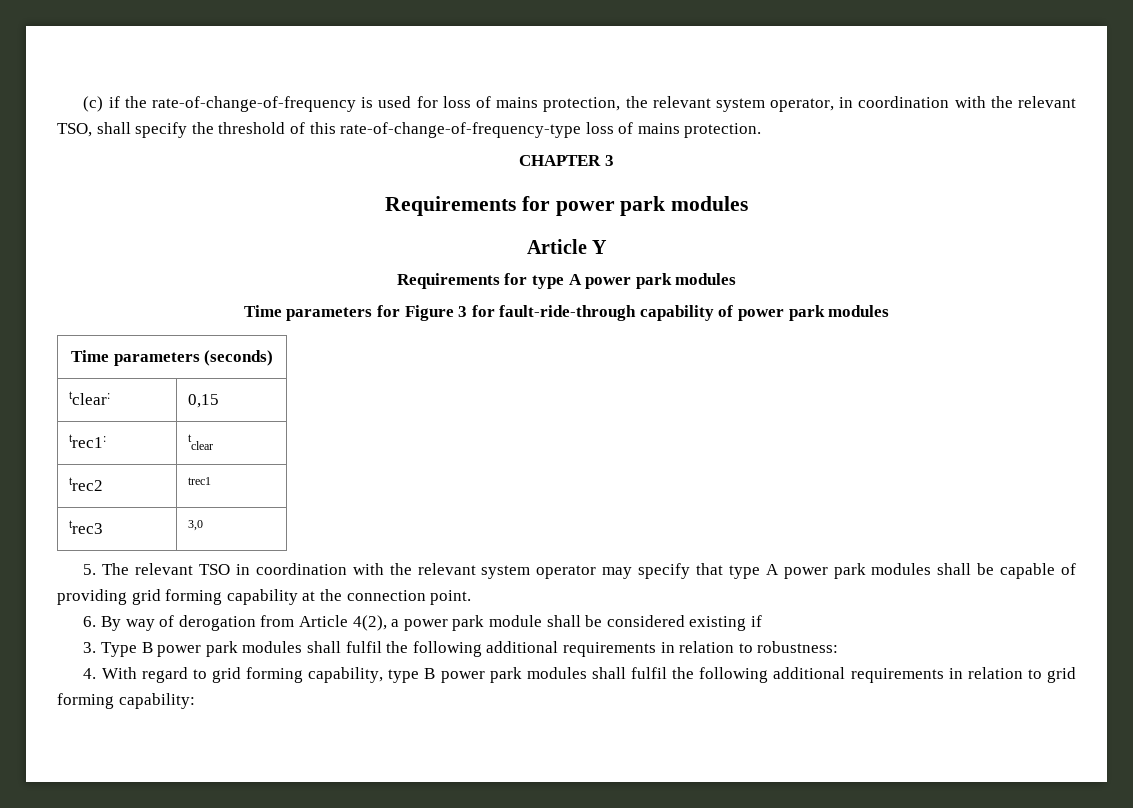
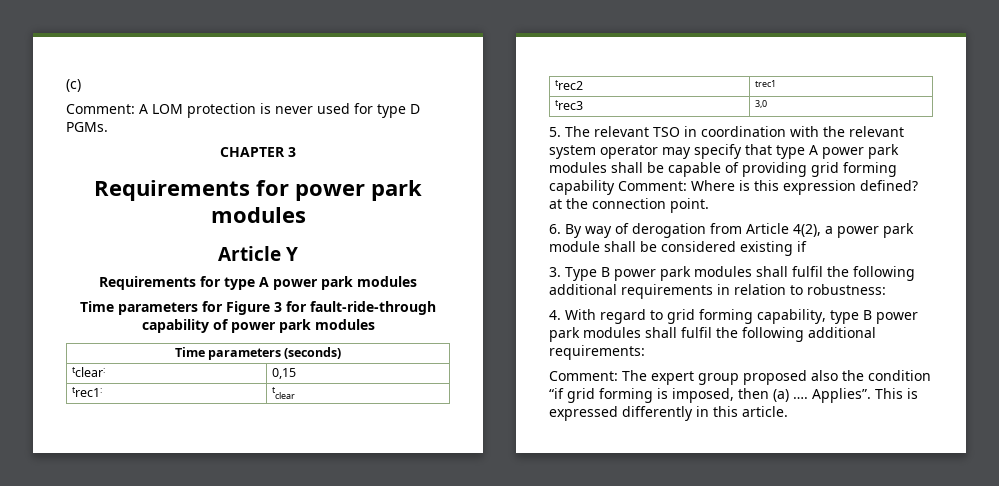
- (c) if the rate-of-change-of-frequency is used for loss of mains protection, the relevant system operator, in coordination with the relevant TSO, shall specify the threshold of this rate-of-change-of-frequency-type loss of mains protection.
+ (c)
+ Comment: A LOM protection is never used for type D PGMs.
- 5. The relevant TSO in coordination with the relevant system operator may specify that type A power park modules shall be capable of providing grid forming capability at the connection point.
+ 5. The relevant TSO in coordination with the relevant system operator may specify that type A power park modules shall be capable of providing grid forming capability Comment: Where is this expression defined? at the connection point.
- 4. With regard to grid forming capability, type B power park modules shall fulfil the following additional requirements in relation to grid forming capability:
+ 4. With regard to grid forming capability, type B power park modules shall fulfil the following additional requirements:
+ Comment: The expert group proposed also the condition “if grid forming is imposed, then (a) …. Applies”. This is expressed differently in this article.

